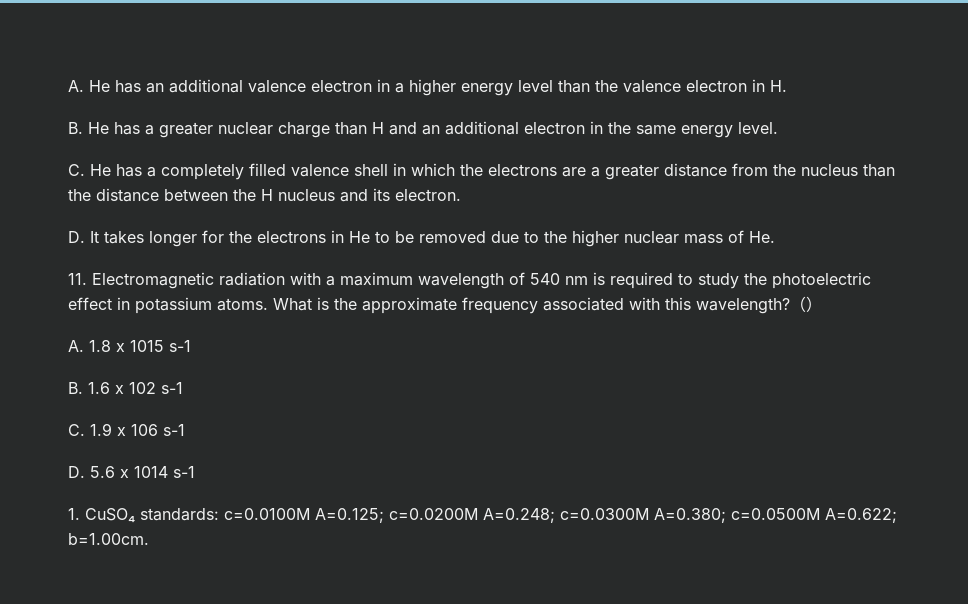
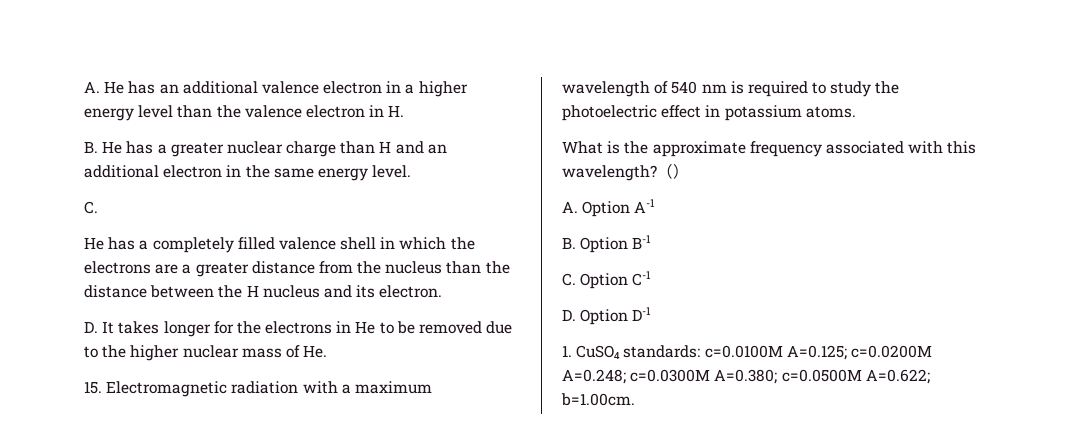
  B. He has a greater nuclear charge than H and an additional electron in the same energy level.
- C. He has a completely filled valence shell in which the electrons are a greater distance from the nucleus than the distance between the H nucleus and its electron.
+ C.
+ He has a completely filled valence shell in which the electrons are a greater distance from the nucleus than the distance between the H nucleus and its electron.
- 11. Electromagnetic radiation with a maximum wavelength of 540 nm is required to study the photoelectric effect in potassium atoms. What is the approximate frequency associated with this wavelength?
+ 15. Electromagnetic radiation with a maximum wavelength of 540 nm is required to study the photoelectric effect in potassium atoms.
+ What is the approximate frequency associated with this wavelength?
- A. 1.8 x 1015 s-1
- B. 1.6 x 102 s-1
- C. 1.9 x 106 s-1
- D. 5.6 x 1014 s-1
+ A. Option A-1
+ B. Option B-1
+ C. Option C-1
+ D. Option D-1

